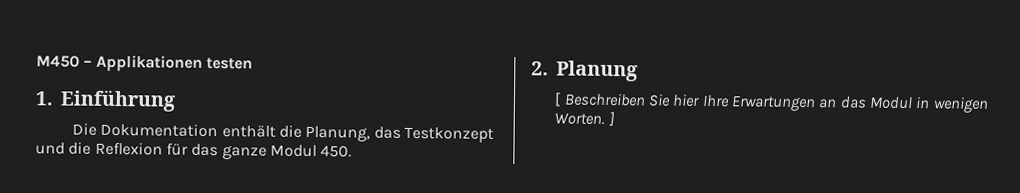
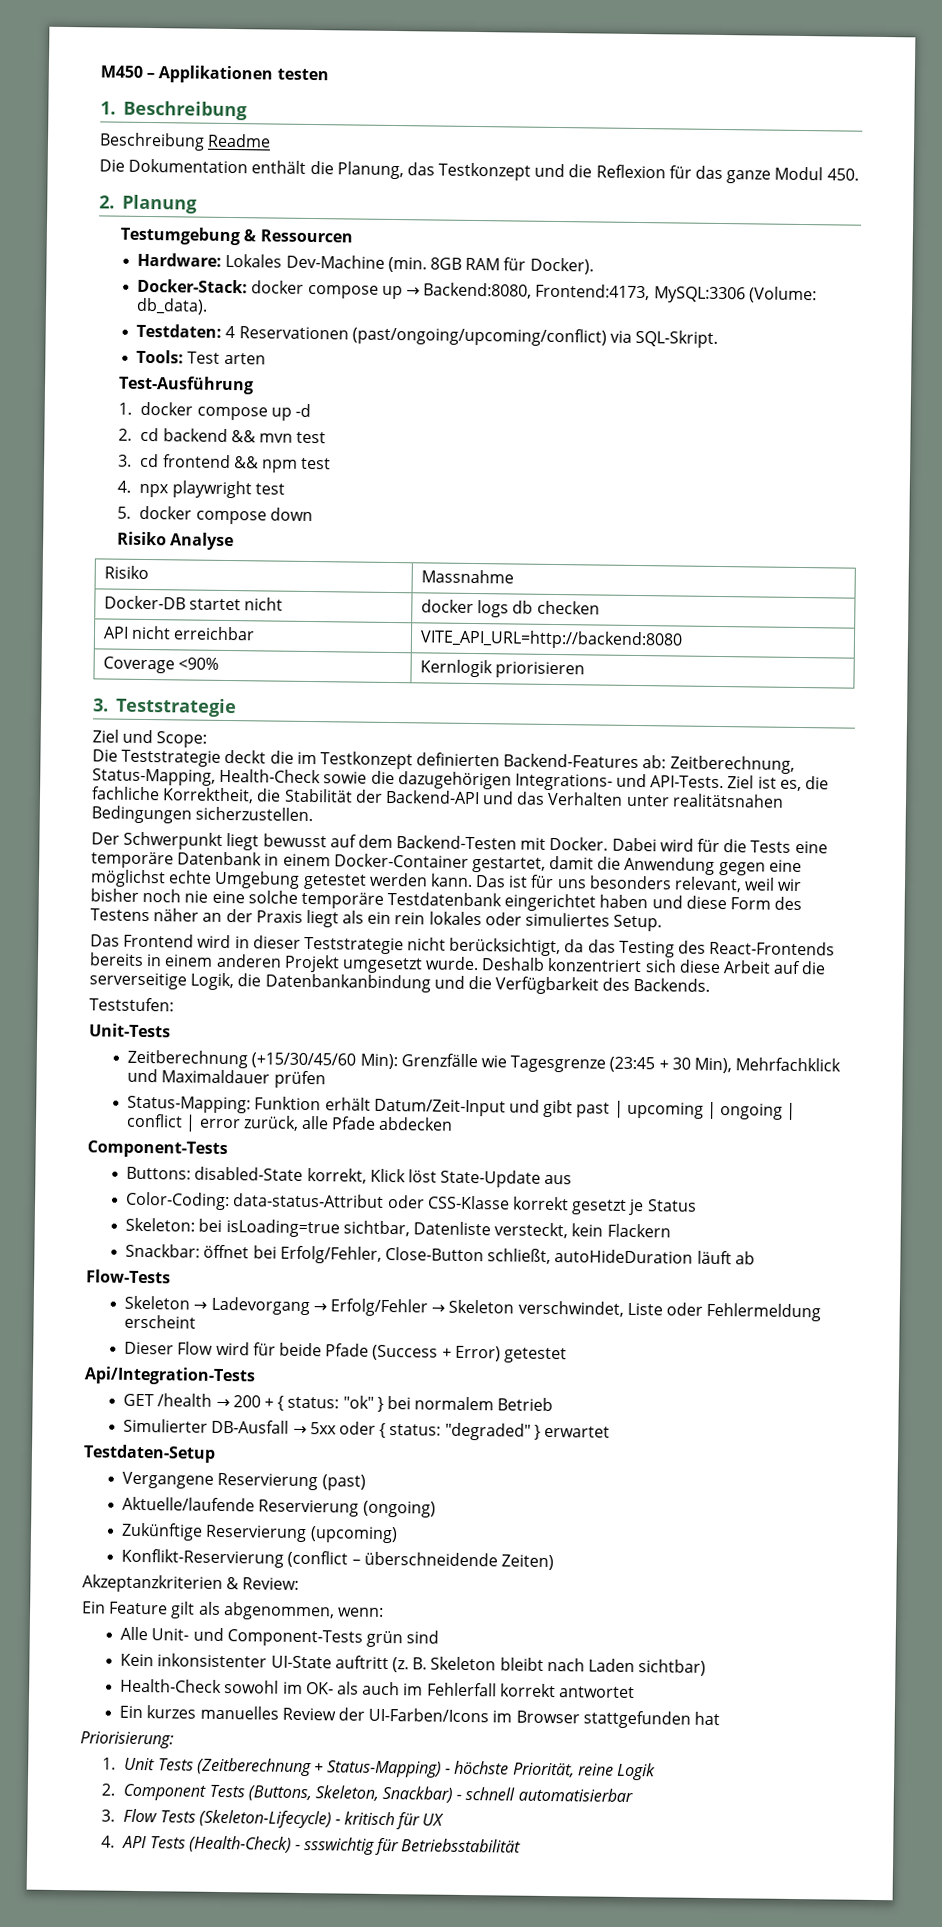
- 1. Einführung
+ 1. Beschreibung
+ Beschreibung Readme
- [ Beschreiben Sie hier Ihre Erwartungen an das Modul in wenigen Worten. ]
+ Testumgebung & Ressourcen
+ Hardware: Lokales Dev-Machine (min. 8GB RAM für Docker).
+ Docker-Stack: docker compose up → Backend:8080, Frontend:4173, MySQL:3306 (Volume: db_data).
+ Testdaten: 4 Reservationen (past/ongoing/upcoming/conflict) via SQL-Skript.
+ Tools: Test arten
+ Test-Ausführung
+ 1. docker compose up -d
+ 2. cd backend && mvn test
+ 3. cd frontend && npm test
+ 4. npx playwright test
+ 5. docker compose down
+ Risiko Analyse
+ Risiko | Massnahme
+ Docker-DB startet nicht | docker logs db checken
+ API nicht erreichbar | VITE_API_URL=http://backend:8080
+ Coverage <90% | Kernlogik priorisieren
+ 3. Teststrategie
+ Ziel und Scope:
+ Die Teststrategie deckt die im Testkonzept definierten Backend-Features ab: Zeitberechnung, Status-Mapping, Health-Check sowie die dazugehörigen Integrations- und API-Tests. Ziel ist es, die fachliche Korrektheit, die Stabilität der Backend-API und das Verhalten unter realitätsnahen Bedingungen sicherzustellen.
+ Der Schwerpunkt liegt bewusst auf dem Backend-Testen mit Docker. Dabei wird für die Tests eine temporäre Datenbank in einem Docker-Container gestartet, damit die Anwendung gegen eine möglichst echte Umgebung getestet werden kann. Das ist für uns besonders relevant, weil wir bisher noch nie eine solche temporäre Testdatenbank eingerichtet haben und diese Form des Testens näher an der Praxis liegt als ein rein lokales oder simuliertes Setup.
+ Das Frontend wird in dieser Teststrategie nicht berücksichtigt, da das Testing des React-Frontends bereits in einem anderen Projekt umgesetzt wurde. Deshalb konzentriert sich diese Arbeit auf die serverseitige Logik, die Datenbankanbindung und die Verfügbarkeit des Backends.
+ Teststufen:
+ Unit-Tests
+ Zeitberechnung (+15/30/45/60 Min): Grenzfälle wie Tagesgrenze (23:45 + 30 Min), Mehrfachklick und Maximaldauer prüfen
+ Status-Mapping: Funktion erhält Datum/Zeit-Input und gibt past | upcoming | ongoing | conflict | error zurück, alle Pfade abdecken
+ Component-Tests
+ Buttons: disabled-State korrekt, Klick löst State-Update aus
+ Color-Coding: data-status-Attribut oder CSS-Klasse korrekt gesetzt je Status
+ Skeleton: bei isLoading=true sichtbar, Datenliste versteckt, kein Flackern
+ Snackbar: öffnet bei Erfolg/Fehler, Close-Button schließt, autoHideDuration läuft ab
+ Flow-Tests
+ Skeleton → Ladevorgang → Erfolg/Fehler → Skeleton verschwindet, Liste oder Fehlermeldung erscheint
+ Dieser Flow wird für beide Pfade (Success + Error) getestet
+ Api/Integration-Tests
+ GET /health → 200 + { status: "ok" } bei normalem Betrieb
+ Simulierter DB-Ausfall → 5xx oder { status: "degraded" } erwartet
+ Testdaten-Setup
+ Vergangene Reservierung (past)
+ Aktuelle/laufende Reservierung (ongoing)
+ Zukünftige Reservierung (upcoming)
+ Konflikt-Reservierung (conflict – überschneidende Zeiten)
+ Akzeptanzkriterien & Review:
+ Ein Feature gilt als abgenommen, wenn:
+ Alle Unit- und Component-Tests grün sind
+ Kein inkonsistenter UI-State auftritt (z. B. Skeleton bleibt nach Laden sichtbar)
+ Health-Check sowohl im OK- als auch im Fehlerfall korrekt antwortet
+ Ein kurzes manuelles Review der UI-Farben/Icons im Browser stattgefunden hat
+ Priorisierung:
+ 1. Unit Tests (Zeitberechnung + Status-Mapping) - höchste Priorität, reine Logik
+ 2. Component Tests (Buttons, Skeleton, Snackbar) - schnell automatisierbar
+ 3. Flow Tests (Skeleton-Lifecycle) - kritisch für UX
+ 4. API Tests (Health-Check) - ssswichtig für Betriebsstabilität

